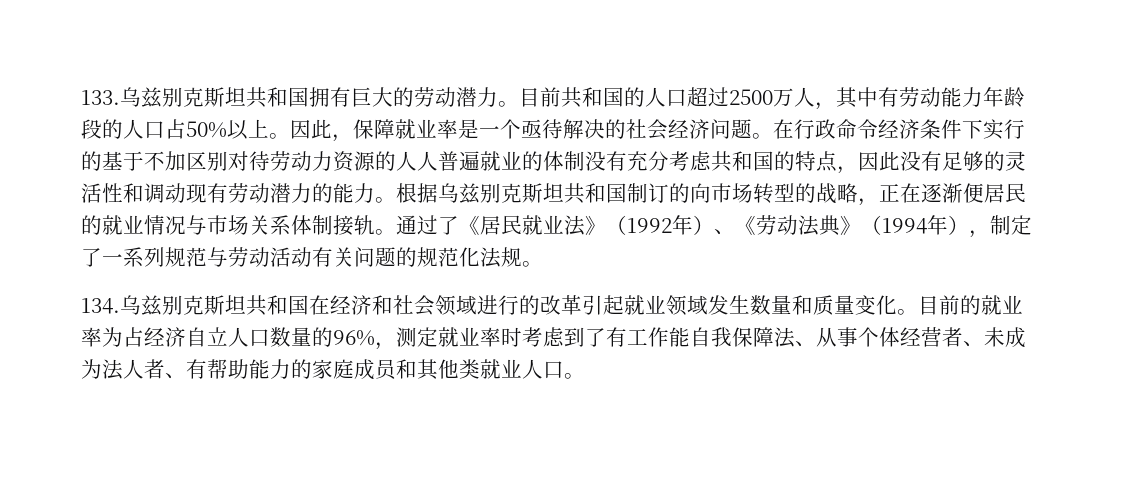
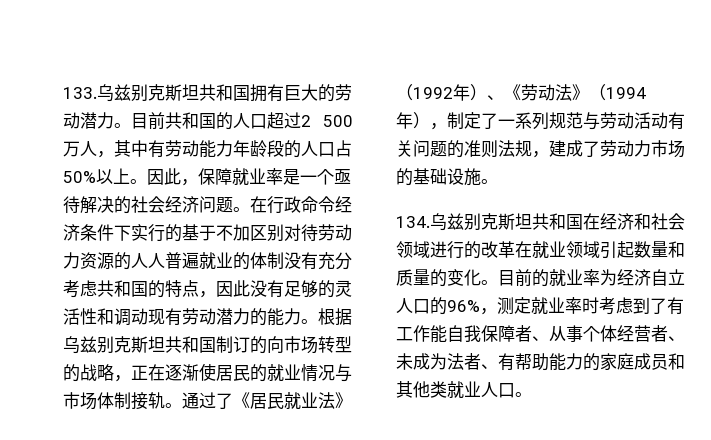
- 目前共和国的人口超过2500万人，其中有劳动能力年龄段的人口占50%以上。
+ 目前共和国的人口超过2 500万人，其中有劳动能力年龄段的人口占50%以上。
- 根据乌兹别克斯坦共和国制订的向市场转型的战略，正在逐渐便居民的就业情况与市场关系体制接轨。
+ 根据乌兹别克斯坦共和国制订的向市场转型的战略，正在逐渐使居民的就业情况与市场体制接轨。
- 通过了《居民就业法》（1992年）、《劳动法典》（1994年），制定了一系列规范与劳动活动有关问题的规范化法规。
+ 通过了《居民就业法》（1992年）、《劳动法》（1994年），制定了一系列规范与劳动活动有关问题的准则法规，建成了劳动力市场的基础设施。
- 134.乌兹别克斯坦共和国在经济和社会领域进行的改革引起就业领域发生数量和质量变化。
+ 134.乌兹别克斯坦共和国在经济和社会领域进行的改革在就业领域引起数量和质量的变化。
- 目前的就业率为占经济自立人口数量的96%，测定就业率时考虑到了有工作能自我保障法、从事个体经营者、未成为法人者、有帮助能力的家庭成员和其他类就业人口。
+ 目前的就业率为经济自立人口的96%，测定就业率时考虑到了有工作能自我保障者、从事个体经营者、未成为法者、有帮助能力的家庭成员和其他类就业人口。

